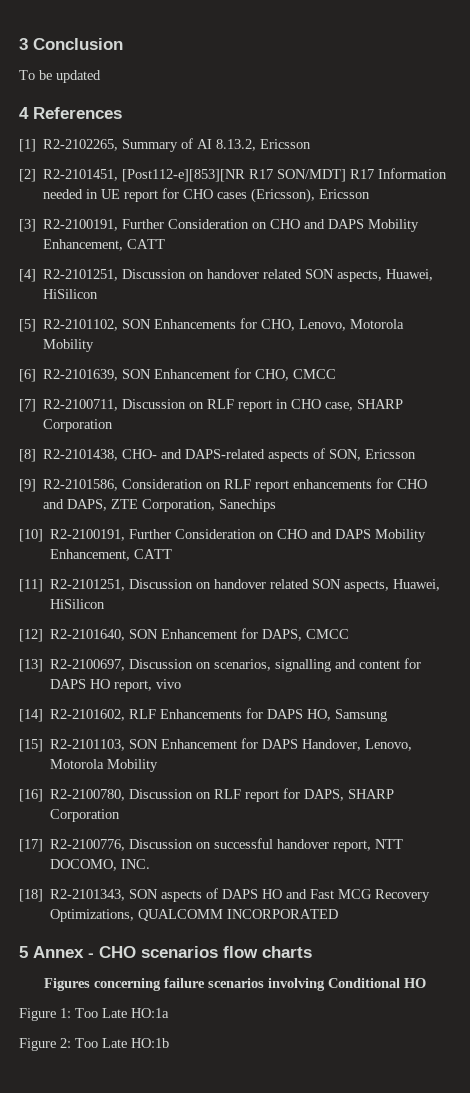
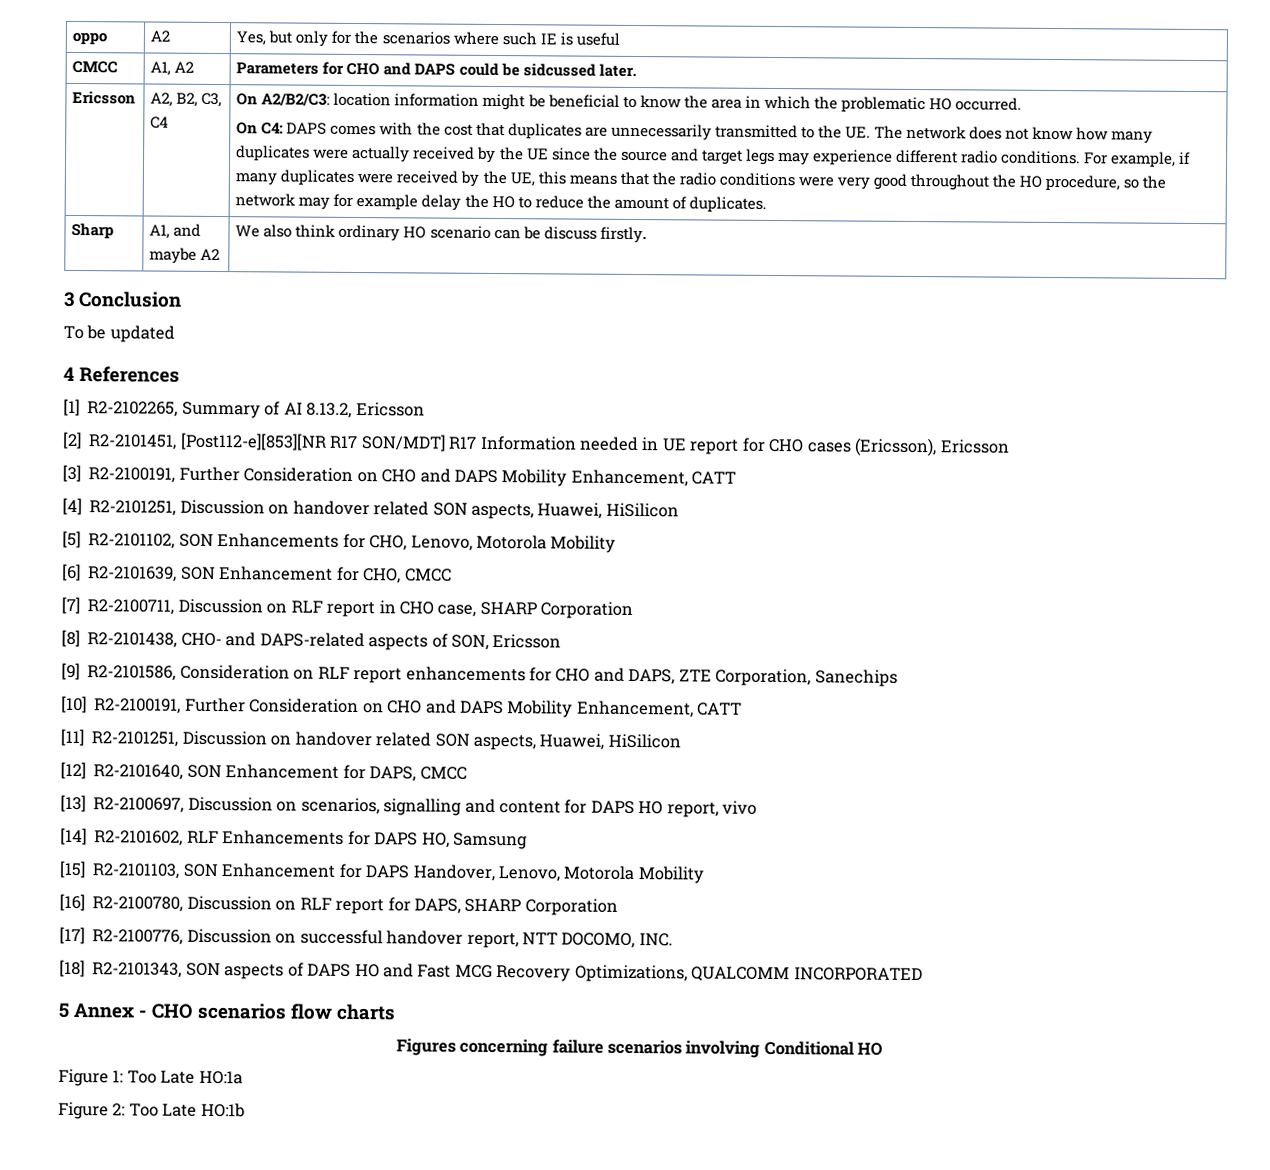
+ oppo | A2 | Yes, but only for the scenarios where such IE is useful
+ CMCC | A1, A2 | Parameters for CHO and DAPS could be sidcussed later.
+ Ericsson | A2, B2, C3, C4 | On A2/B2/C3: location information might be beneficial to know the area in which the problematic HO occurred.
+ On C4: DAPS comes with the cost that duplicates are unnecessarily transmitted to the UE. The network does not know how many duplicates were actually received by the UE since the source and target legs may experience different radio conditions. For example, if many duplicates were received by the UE, this means that the radio conditions were very good throughout the HO procedure, so the network may for example delay the HO to reduce the amount of duplicates.
+ Sharp | A1, and maybe A2 | We also think ordinary HO scenario can be discuss firstly.

